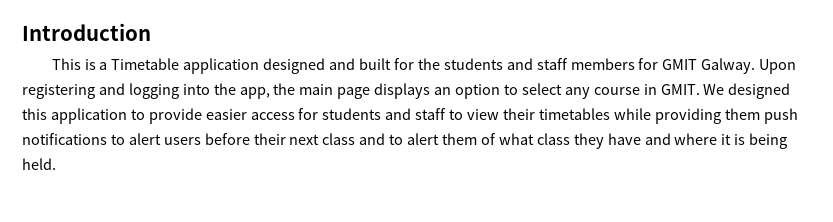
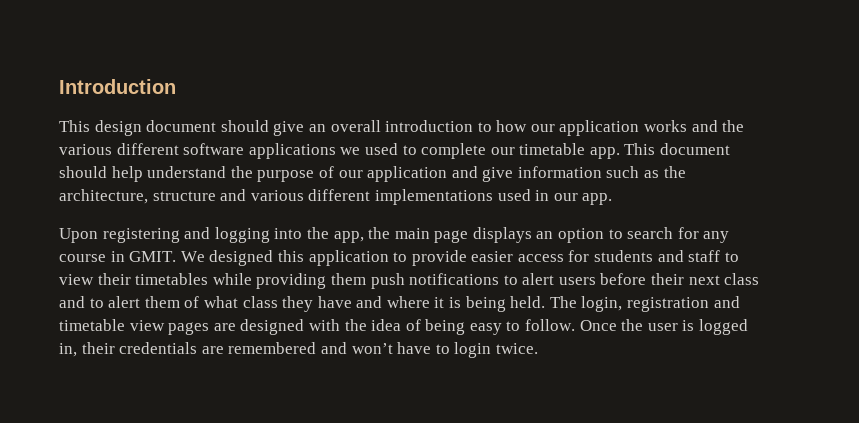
- This is a Timetable application designed and built for the students and staff members for GMIT Galway. Upon registering and logging into the app, the main page displays an option to select any course in GMIT.
+ This design document should give an overall introduction to how our application works and the various different software applications we used to complete our timetable app. This document should help understand the purpose of our application and give information such as the architecture, structure and various different implementations used in our app.
+ Upon registering and logging into the app, the main page displays an option to search for any course in GMIT.
+ The login, registration and timetable view pages are designed with the idea of being easy to follow. Once the user is logged in, their credentials are remembered and won’t have to login twice.

